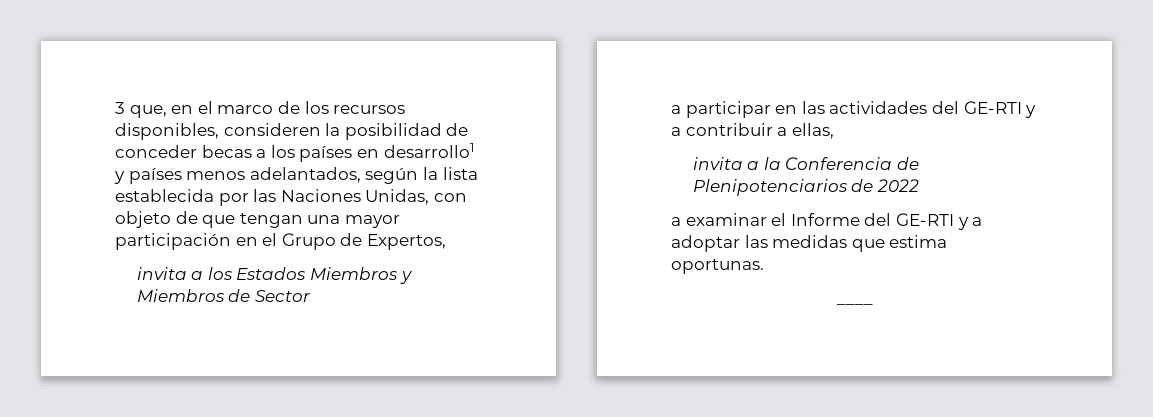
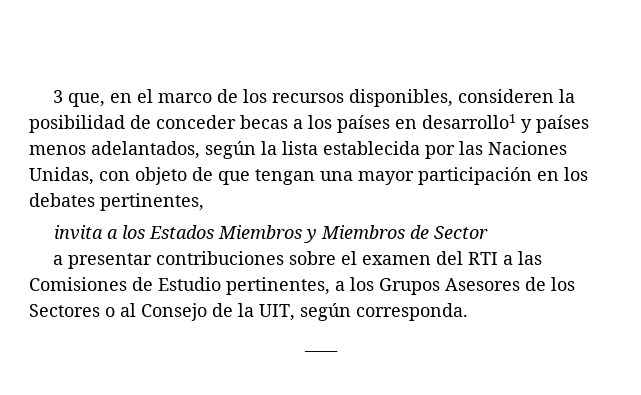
- 3 que, en el marco de los recursos disponibles, consideren la posibilidad de conceder becas a los países en desarrollo1 y países menos adelantados, según la lista establecida por las Naciones Unidas, con objeto de que tengan una mayor participación en el Grupo de Expertos,
+ 3 que, en el marco de los recursos disponibles, consideren la posibilidad de conceder becas a los países en desarrollo1 y países menos adelantados, según la lista establecida por las Naciones Unidas, con objeto de que tengan una mayor participación en los debates pertinentes,
- a participar en las actividades del GE-RTI y a contribuir a ellas,
- invita a la Conferencia de Plenipotenciarios de 2022
- a examinar el Informe del GE-RTI y a adoptar las medidas que estima oportunas.
+ a presentar contribuciones sobre el examen del RTI a las Comisiones de Estudio pertinentes, a los Grupos Asesores de los Sectores o al Consejo de la UIT, según corresponda.

